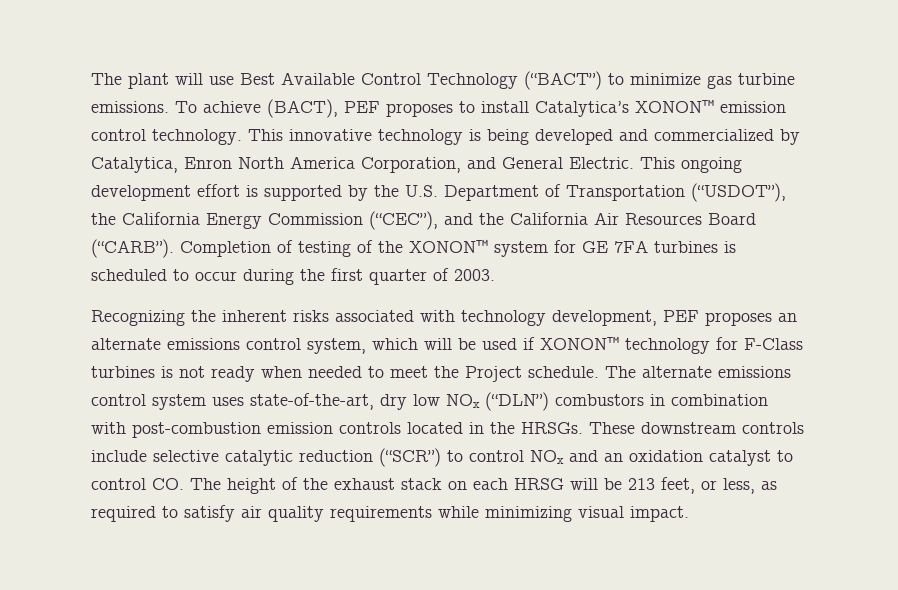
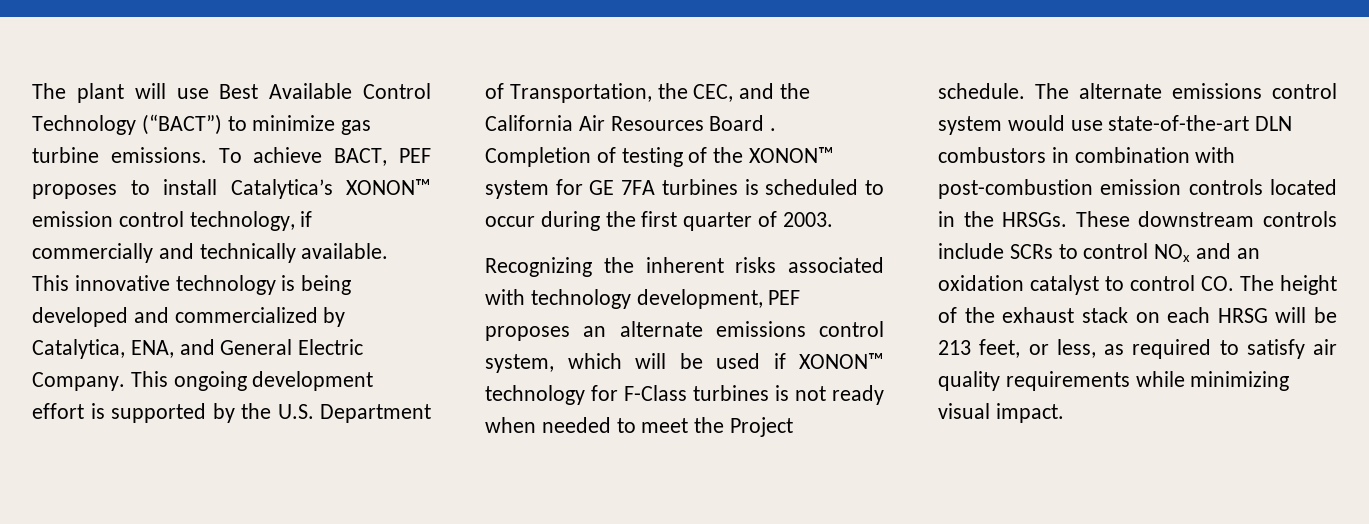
- To achieve (BACT), PEF proposes to install Catalytica’s XONON™ emission control technology.
+ To achieve BACT, PEF proposes to install Catalytica’s XONON™ emission control technology, if commercially and technically available.
- This innovative technology is being developed and commercialized by Catalytica, Enron North America Corporation, and General Electric.
+ This innovative technology is being developed and commercialized by Catalytica, ENA, and General Electric Company.
- This ongoing development effort is supported by the U.S. Department of Transportation (“USDOT”), the California Energy Commission (“CEC”), and the California Air Resources Board (“CARB”).
+ This ongoing development effort is supported by the U.S. Department of Transportation, the CEC, and the California Air Resources Board .
- The alternate emissions control system uses state-of-the-art, dry low NOx (“DLN”) combustors in combination with post-combustion emission controls located in the HRSGs.
+ The alternate emissions control system would use state-of-the-art DLN combustors in combination with post-combustion emission controls located in the HRSGs.
- These downstream controls include selective catalytic reduction (“SCR”) to control NOx and an oxidation catalyst to control CO. The height of the exhaust stack on each HRSG will be 213 feet, or less, as required to satisfy air quality requirements while minimizing visual impact.
+ These downstream controls include SCRs to control NOx and an oxidation catalyst to control CO. The height of the exhaust stack on each HRSG will be 213 feet, or less, as required to satisfy air quality requirements while minimizing visual impact.

